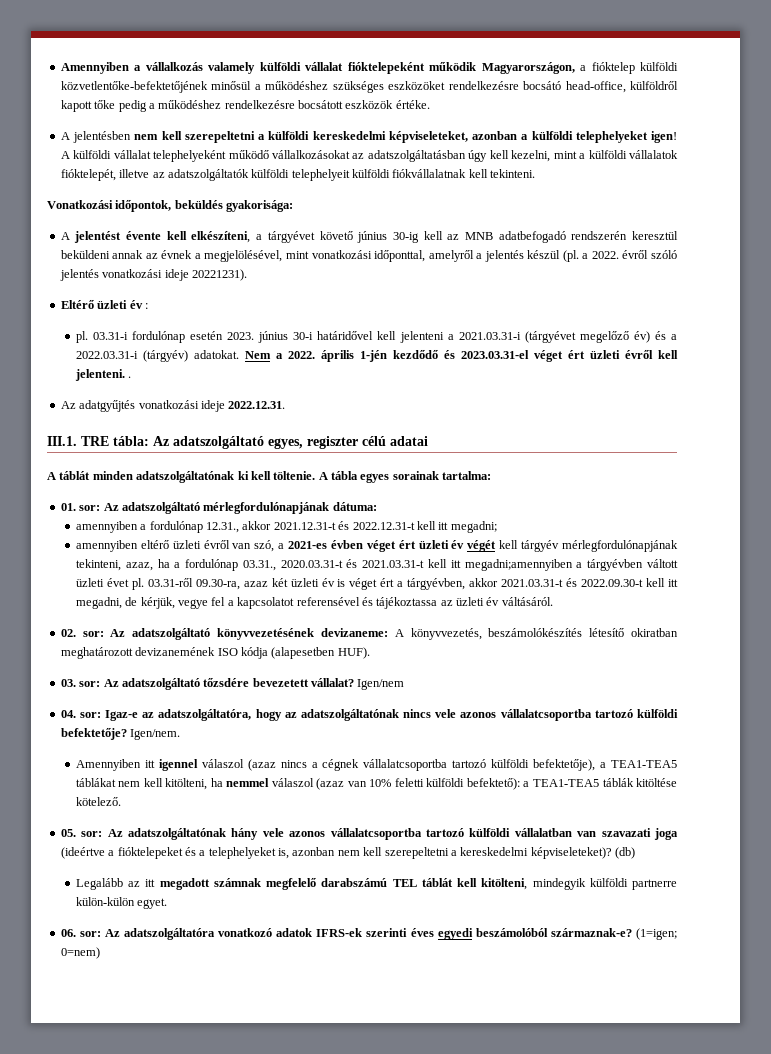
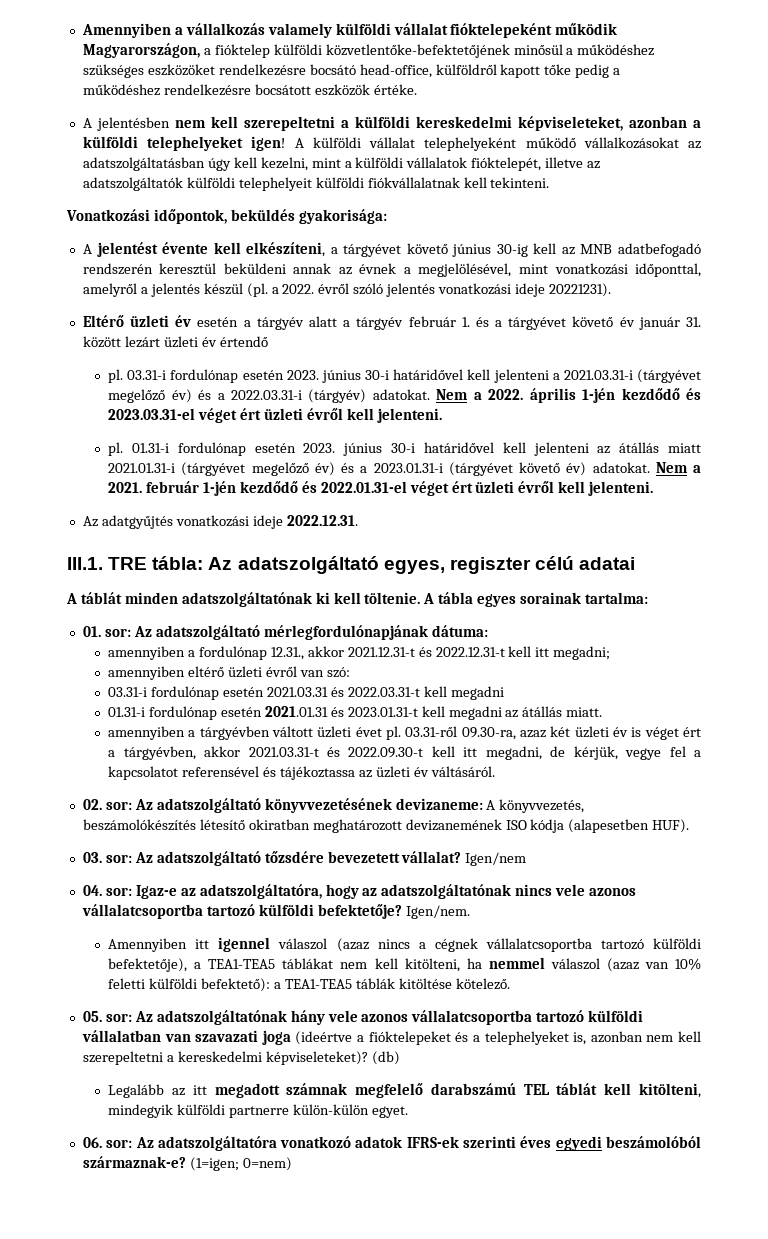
- Eltérő üzleti év :
+ Eltérő üzleti év esetén a tárgyév alatt a tárgyév február 1. és a tárgyévet követő év január 31. között lezárt üzleti év értendő
- Nem a 2022. április 1-jén kezdődő és 2023.03.31-el véget ért üzleti évről kell jelenteni. .
+ Nem a 2022. április 1-jén kezdődő és 2023.03.31-el véget ért üzleti évről kell jelenteni.
+ pl. 01.31-i fordulónap esetén 2023. június 30-i határidővel kell jelenteni az átállás miatt 2021.01.31-i (tárgyévet megelőző év) és a 2023.01.31-i (tárgyévet követő év) adatokat. Nem a 2021. február 1-jén kezdődő és 2022.01.31-el véget ért üzleti évről kell jelenteni.
- amennyiben eltérő üzleti évről van szó, a 2021-es évben véget ért üzleti év végét kell tárgyév mérlegfordulónapjának tekinteni, azaz, ha a fordulónap 03.31., 2020.03.31-t és 2021.03.31-t kell itt megadni;amennyiben a tárgyévben váltott üzleti évet pl.
+ amennyiben eltérő üzleti évről van szó:
+ 03.31-i fordulónap esetén 2021.03.31 és 2022.03.31-t kell megadni
+ 01.31-i fordulónap esetén 2021.01.31 és 2023.01.31-t kell megadni az átállás miatt.
+ amennyiben a tárgyévben váltott üzleti évet pl.

